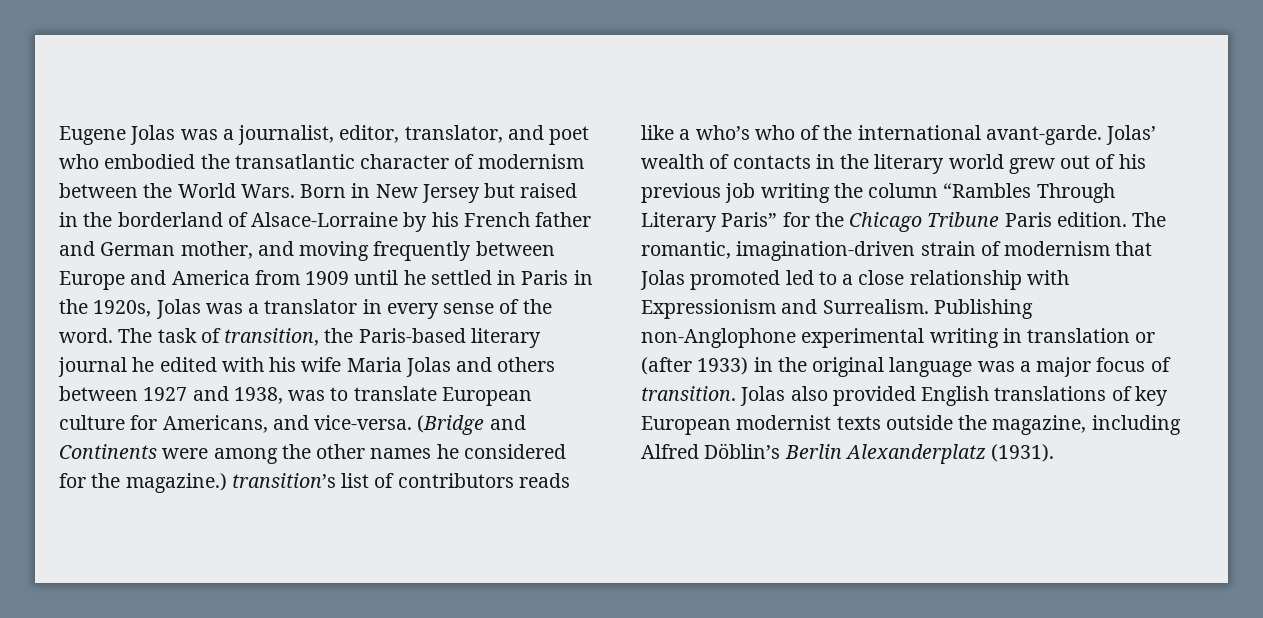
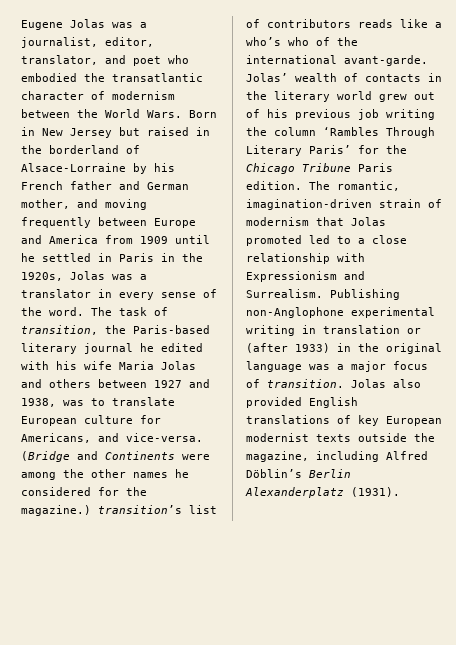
- Jolas’ wealth of contacts in the literary world grew out of his previous job writing the column “Rambles Through Literary Paris” for the Chicago Tribune Paris edition.
+ Jolas’ wealth of contacts in the literary world grew out of his previous job writing the column ‘Rambles Through Literary Paris’ for the Chicago Tribune Paris edition.

